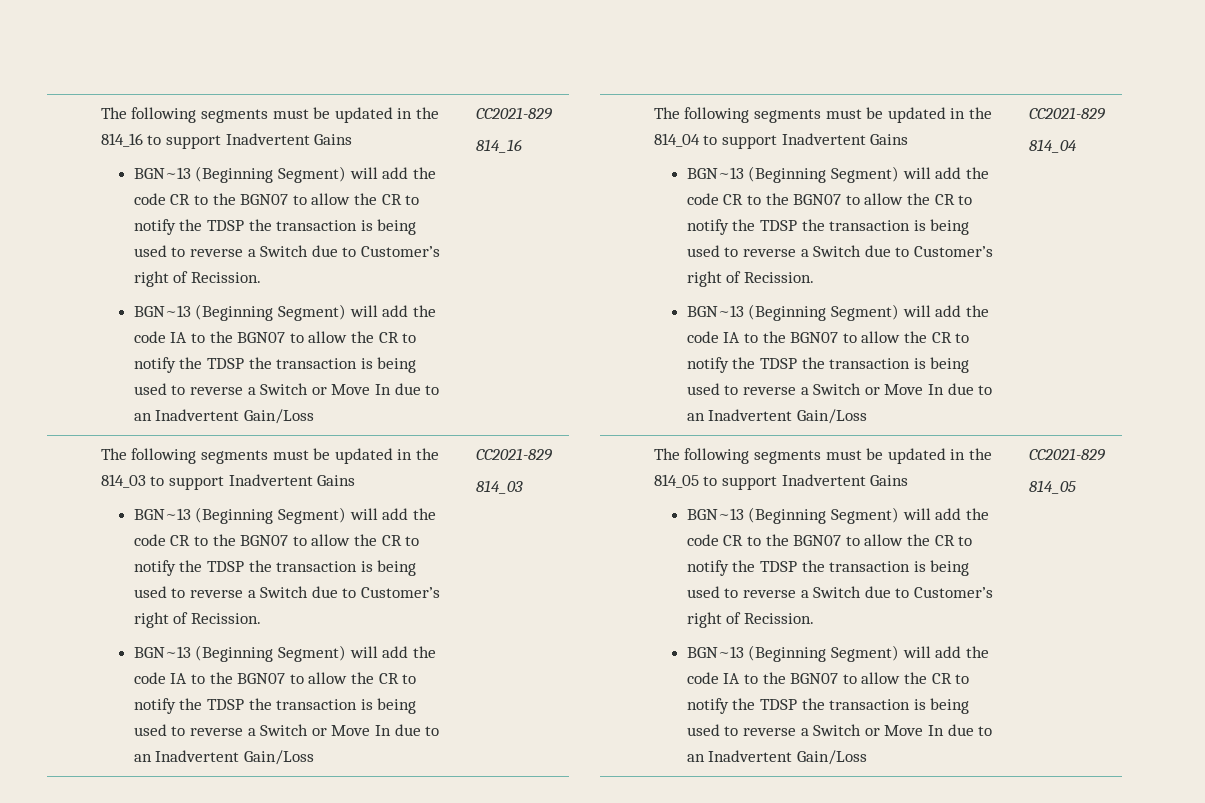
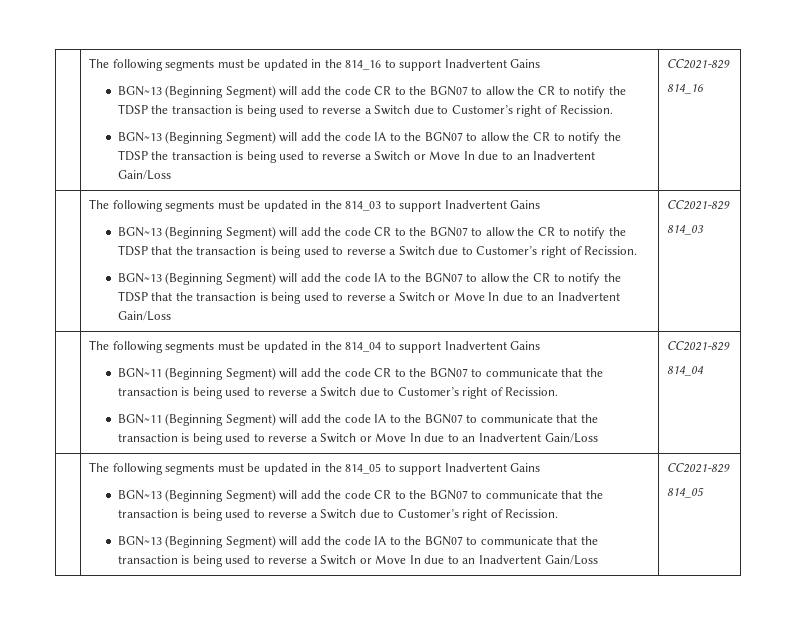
  The following segments must be updated in the 814_03 to support Inadvertent Gains
- BGN~13 (Beginning Segment) will add the code CR to the BGN07 to allow the CR to notify the TDSP the transaction is being used to reverse a Switch due to Customer’s right of Recission.
- BGN~13 (Beginning Segment) will add the code IA to the BGN07 to allow the CR to notify the TDSP the transaction is being used to reverse a Switch or Move In due to an Inadvertent Gain/Loss
+ BGN~13 (Beginning Segment) will add the code CR to the BGN07 to allow the CR to notify the TDSP that the transaction is being used to reverse a Switch due to Customer’s right of Recission.
+ BGN~13 (Beginning Segment) will add the code IA to the BGN07 to allow the CR to notify the TDSP that the transaction is being used to reverse a Switch or Move In due to an Inadvertent Gain/Loss
  The following segments must be updated in the 814_04 to support Inadvertent Gains
- BGN~13 (Beginning Segment) will add the code CR to the BGN07 to allow the CR to notify the TDSP the transaction is being used to reverse a Switch due to Customer’s right of Recission.
- BGN~13 (Beginning Segment) will add the code IA to the BGN07 to allow the CR to notify the TDSP the transaction is being used to reverse a Switch or Move In due to an Inadvertent Gain/Loss
+ BGN~11 (Beginning Segment) will add the code CR to the BGN07 to communicate that the transaction is being used to reverse a Switch due to Customer’s right of Recission.
+ BGN~11 (Beginning Segment) will add the code IA to the BGN07 to communicate that the transaction is being used to reverse a Switch or Move In due to an Inadvertent Gain/Loss
  The following segments must be updated in the 814_05 to support Inadvertent Gains
- BGN~13 (Beginning Segment) will add the code CR to the BGN07 to allow the CR to notify the TDSP the transaction is being used to reverse a Switch due to Customer’s right of Recission.
- BGN~13 (Beginning Segment) will add the code IA to the BGN07 to allow the CR to notify the TDSP the transaction is being used to reverse a Switch or Move In due to an Inadvertent Gain/Loss
+ BGN~13 (Beginning Segment) will add the code CR to the BGN07 to communicate that the transaction is being used to reverse a Switch due to Customer’s right of Recission.
+ BGN~13 (Beginning Segment) will add the code IA to the BGN07 to communicate that the transaction is being used to reverse a Switch or Move In due to an Inadvertent Gain/Loss

